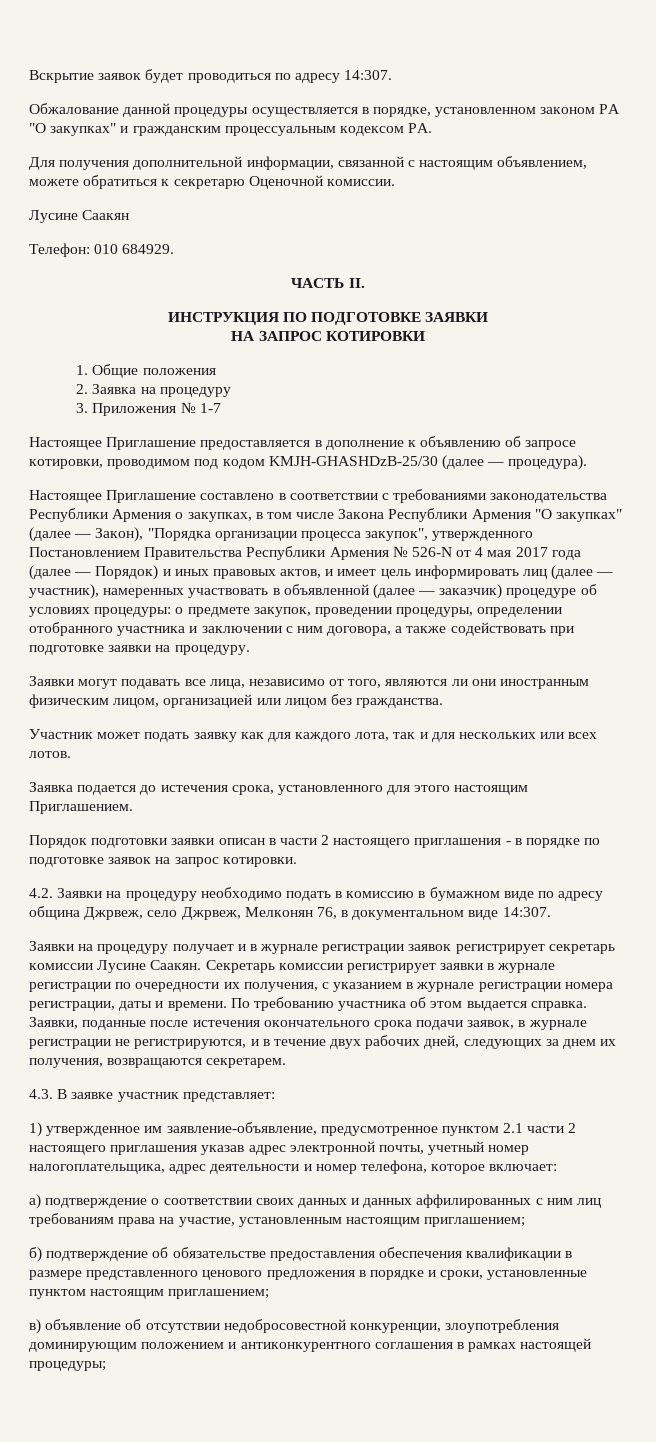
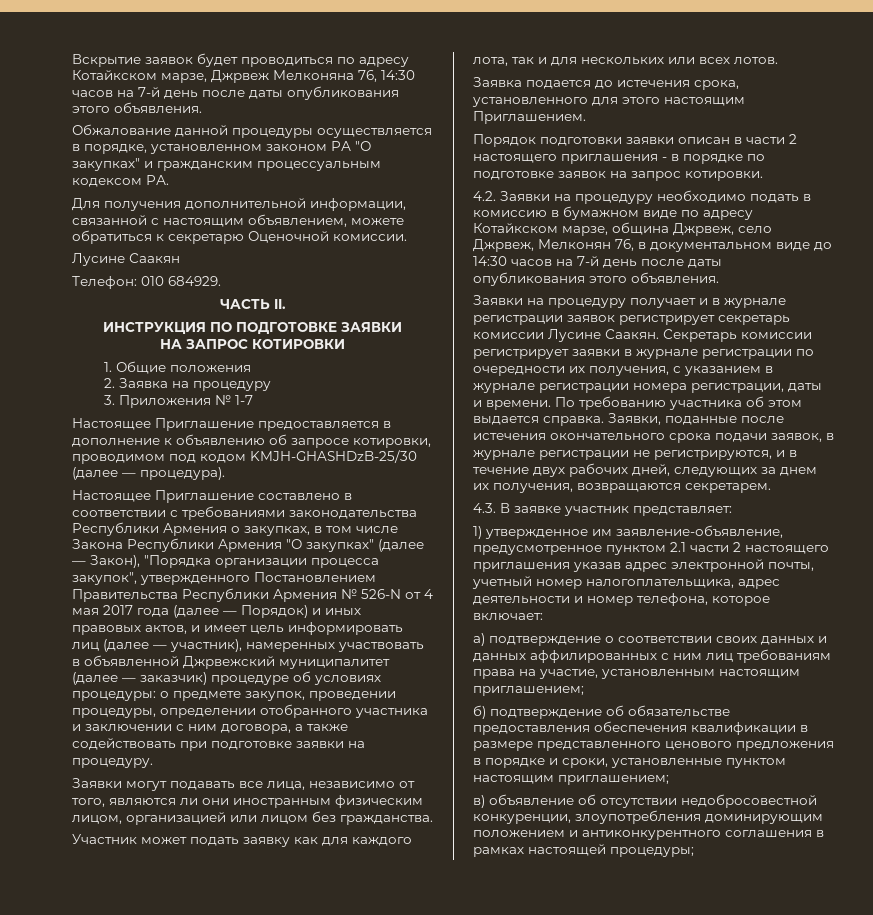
- Вскрытие заявок будет проводиться по адресу 14:307.
+ Вскрытие заявок будет проводиться по адресу Котайкском марзе, Джрвеж Мелконяна 76, 14:30 часов на 7-й день после даты опубликования этого объявления.
- Настоящее Приглашение составлено в соответствии с требованиями законодательства Республики Армения о закупках, в том числе Закона Республики Армения "О закупках" (далее — Закон), "Порядка организации процесса закупок", утвержденного Постановлением Правительства Республики Армения № 526-N от 4 мая 2017 года (далее — Порядок) и иных правовых актов, и имеет цель информировать лиц (далее — участник), намеренных участвовать в объявленной (далее — заказчик) процедуре об условиях процедуры:
+ Настоящее Приглашение составлено в соответствии с требованиями законодательства Республики Армения о закупках, в том числе Закона Республики Армения "О закупках" (далее — Закон), "Порядка организации процесса закупок", утвержденного Постановлением Правительства Республики Армения № 526-N от 4 мая 2017 года (далее — Порядок) и иных правовых актов, и имеет цель информировать лиц (далее — участник), намеренных участвовать в объявленной Джрвежский муниципалитет (далее — заказчик) процедуре об условиях процедуры:
- 4.2. Заявки на процедуру необходимо подать в комиссию в бумажном виде по адресу община Джрвеж, село Джрвеж, Мелконян 76, в документальном виде 14:307.
+ 4.2. Заявки на процедуру необходимо подать в комиссию в бумажном виде по адресу Котайкском марзе, община Джрвеж, село Джрвеж, Мелконян 76, в документальном виде до 14:30 часов на 7-й день после даты опубликования этого объявления.

